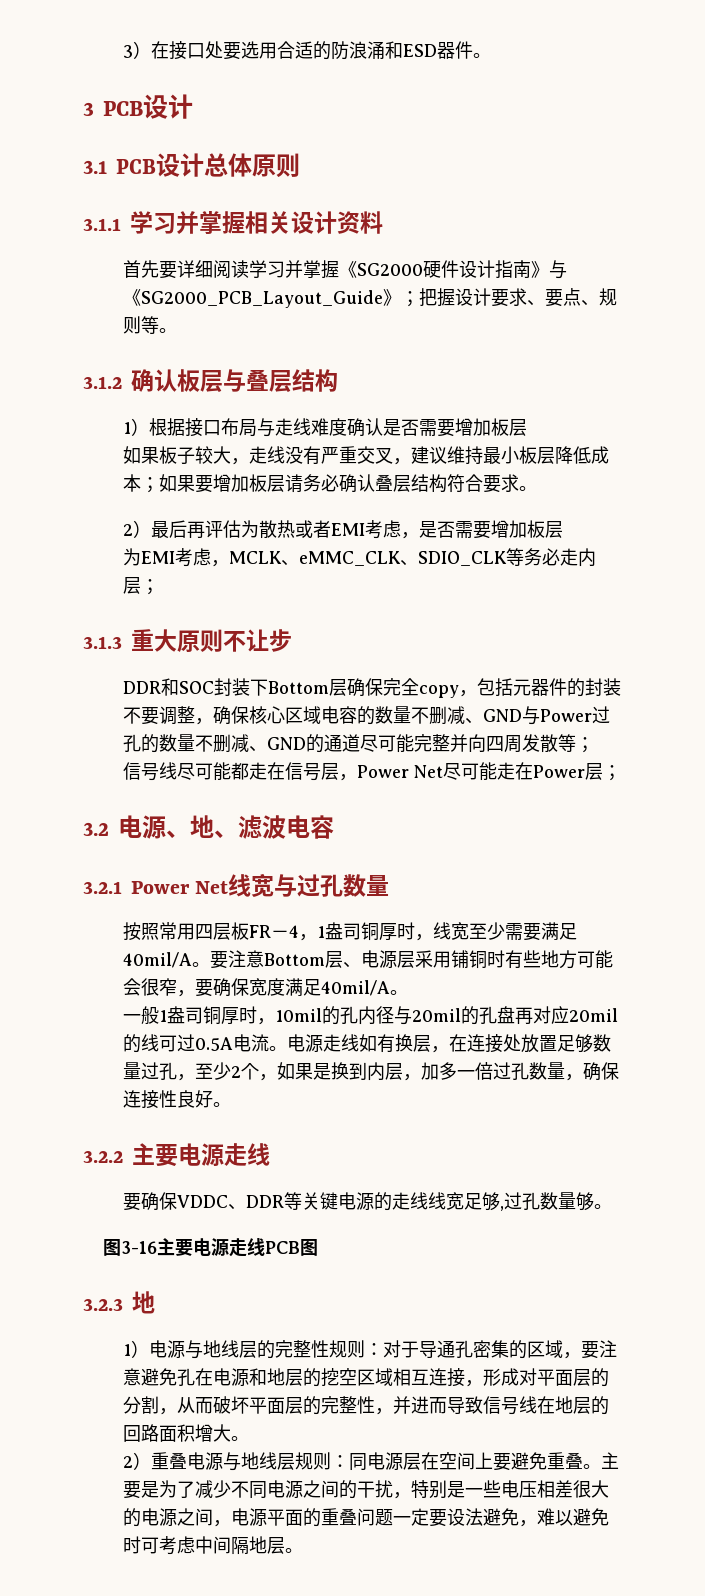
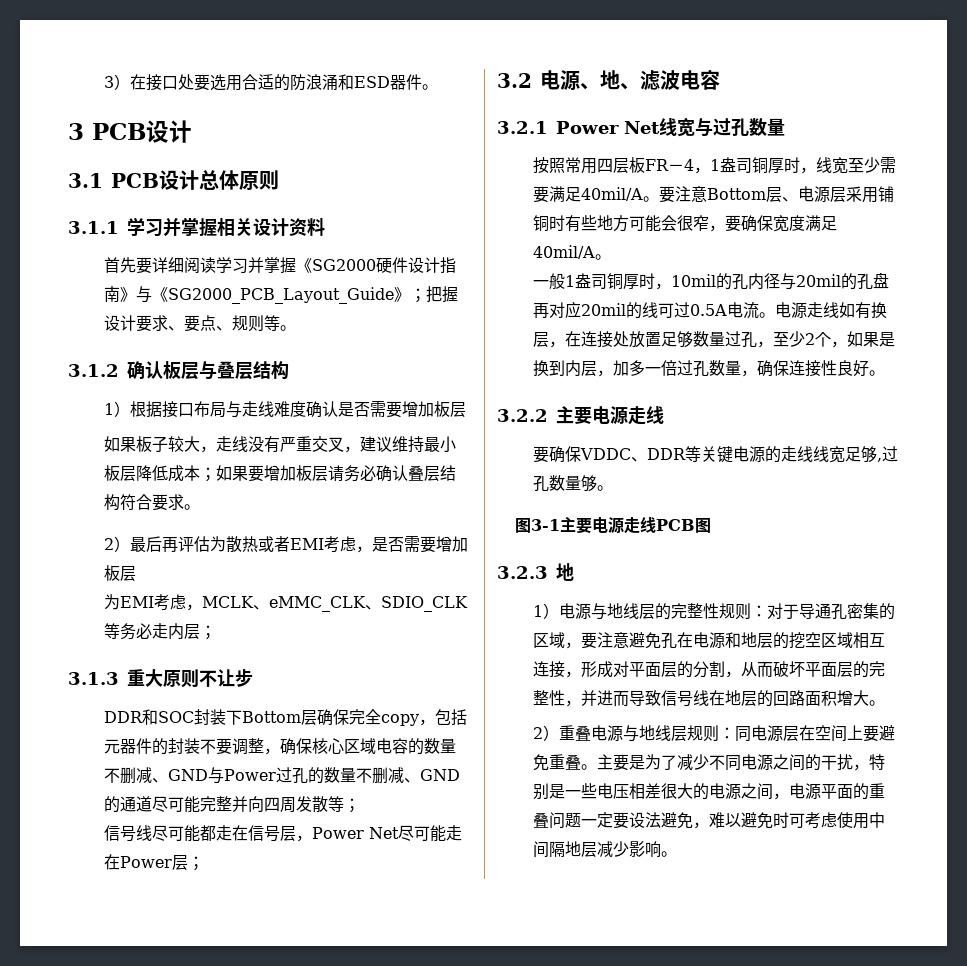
- 图3-16主要电源走线PCB图
+ 图3-1主要电源走线PCB图
- 主要是为了减少不同电源之间的干扰，特别是一些电压相差很大的电源之间，电源平面的重叠问题一定要设法避免，难以避免时可考虑中间隔地层。
+ 主要是为了减少不同电源之间的干扰，特别是一些电压相差很大的电源之间，电源平面的重叠问题一定要设法避免，难以避免时可考虑使用中间隔地层减少影响。

